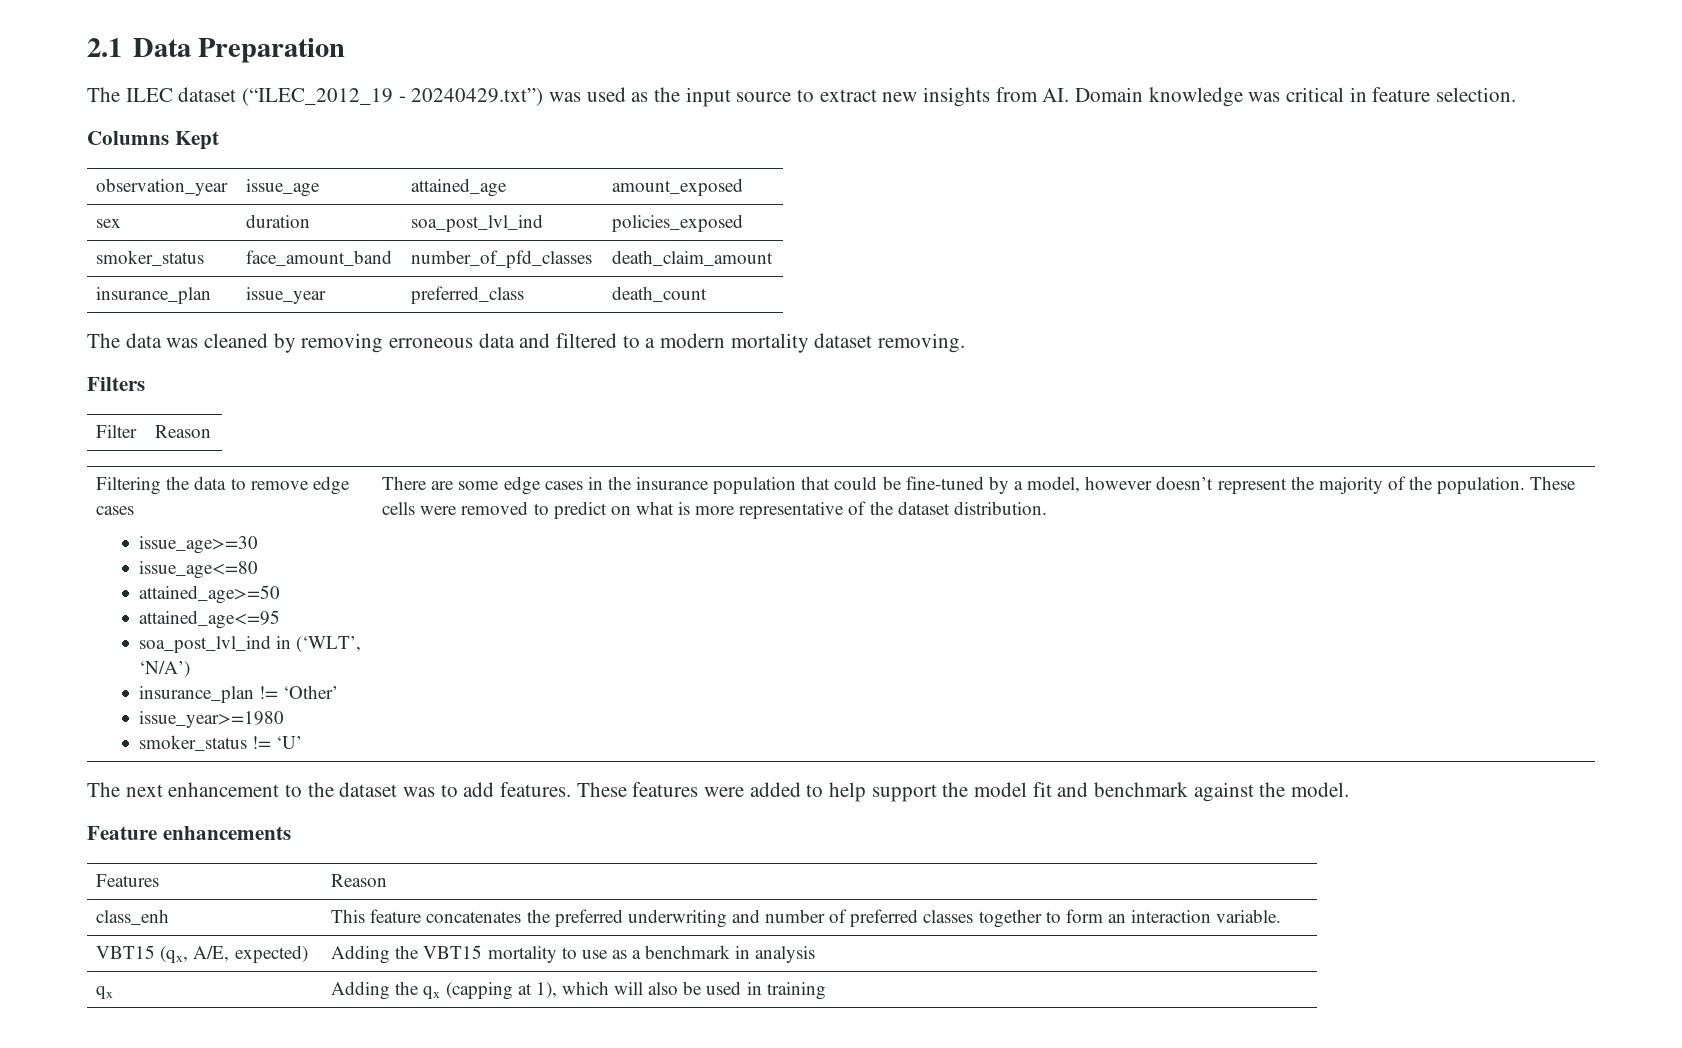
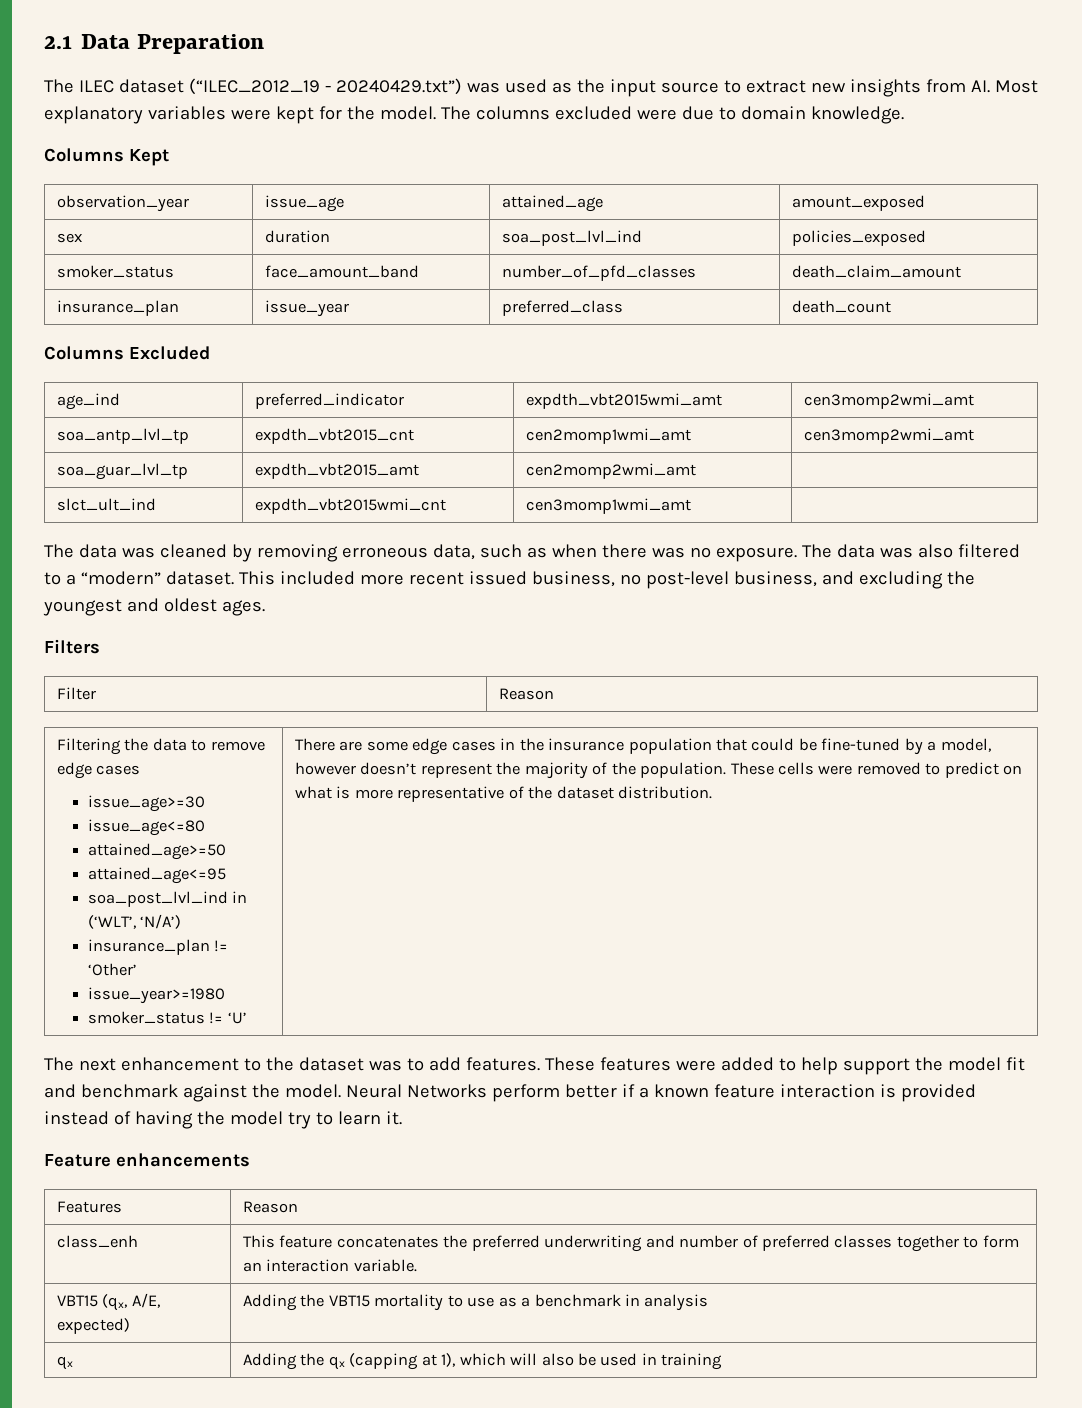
- The ILEC dataset (“ILEC_2012_19 - 20240429.txt”) was used as the input source to extract new insights from AI. Domain knowledge was critical in feature selection.
+ The ILEC dataset (“ILEC_2012_19 - 20240429.txt”) was used as the input source to extract new insights from AI. Most explanatory variables were kept for the model. The columns excluded were due to domain knowledge.
+ Columns Excluded
+ age_ind | preferred_indicator | expdth_vbt2015wmi_amt | cen3momp2wmi_amt
+ soa_antp_lvl_tp | expdth_vbt2015_cnt | cen2momp1wmi_amt | cen3momp2wmi_amt
+ soa_guar_lvl_tp | expdth_vbt2015_amt | cen2momp2wmi_amt |
+ slct_ult_ind | expdth_vbt2015wmi_cnt | cen3momp1wmi_amt |
- The data was cleaned by removing erroneous data and filtered to a modern mortality dataset removing.
+ The data was cleaned by removing erroneous data, such as when there was no exposure. The data was also filtered to a “modern” dataset. This included more recent issued business, no post-level business, and excluding the youngest and oldest ages.
+ Neural Networks perform better if a known feature interaction is provided instead of having the model try to learn it.

